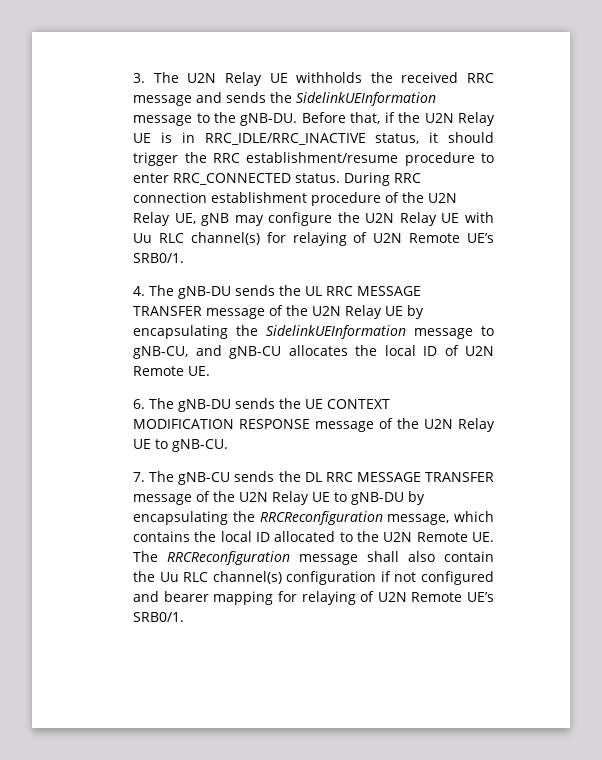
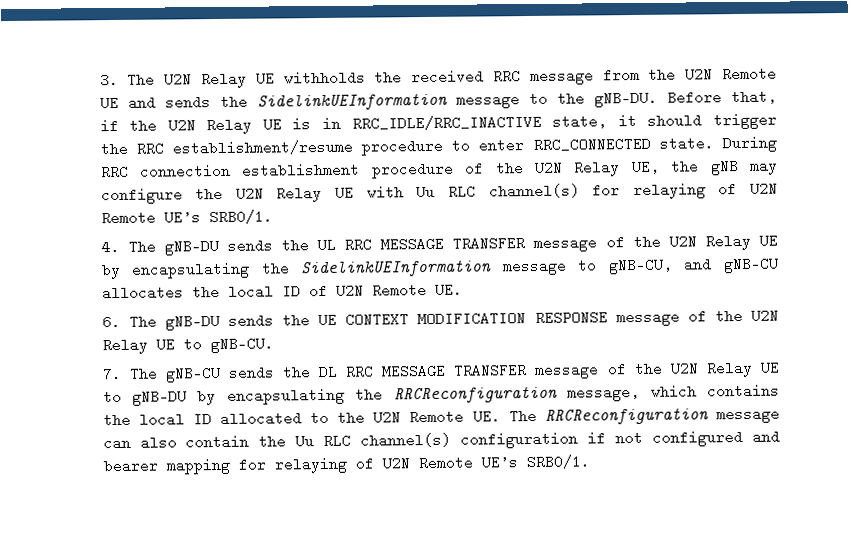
- 3. The U2N Relay UE withholds the received RRC message and sends the SidelinkUEInformation message to the gNB-DU.
+ 3. The U2N Relay UE withholds the received RRC message from the U2N Remote UE and sends the SidelinkUEInformation message to the gNB-DU.
- Before that, if the U2N Relay UE is in RRC_IDLE/RRC_INACTIVE status, it should trigger the RRC establishment/resume procedure to enter RRC_CONNECTED status.
+ Before that, if the U2N Relay UE is in RRC_IDLE/RRC_INACTIVE state, it should trigger the RRC establishment/resume procedure to enter RRC_CONNECTED state.
- During RRC connection establishment procedure of the U2N Relay UE, gNB may configure the U2N Relay UE with Uu RLC channel(s) for relaying of U2N Remote UE’s SRB0/1.
+ During RRC connection establishment procedure of the U2N Relay UE, the gNB may configure the U2N Relay UE with Uu RLC channel(s) for relaying of U2N Remote UE’s SRB0/1.
- 7. The gNB-CU sends the DL RRC MESSAGE TRANSFER message of the U2N Relay UE to gNB-DU by encapsulating the RRCReconfiguration message, which contains the local ID allocated to the U2N Remote UE. The RRCReconfiguration message shall also contain the Uu RLC channel(s) configuration if not configured and bearer mapping for relaying of U2N Remote UE’s SRB0/1.
+ 7. The gNB-CU sends the DL RRC MESSAGE TRANSFER message of the U2N Relay UE to gNB-DU by encapsulating the RRCReconfiguration message, which contains the local ID allocated to the U2N Remote UE. The RRCReconfiguration message can also contain the Uu RLC channel(s) configuration if not configured and bearer mapping for relaying of U2N Remote UE’s SRB0/1.

